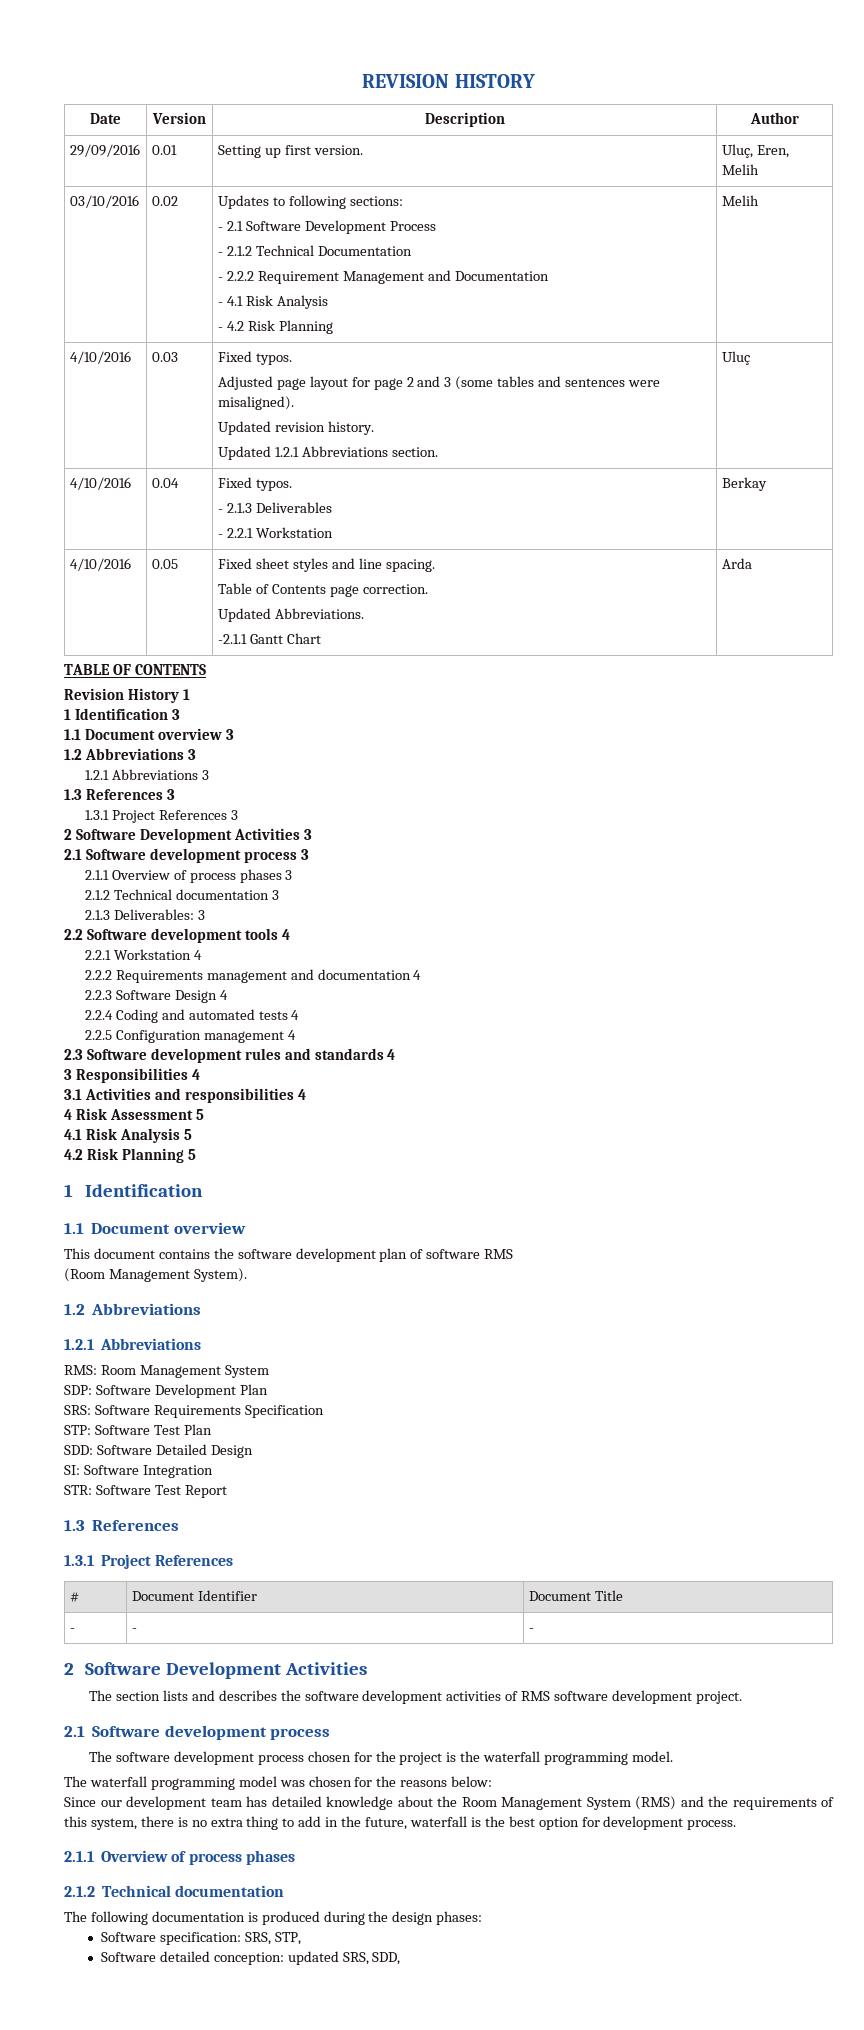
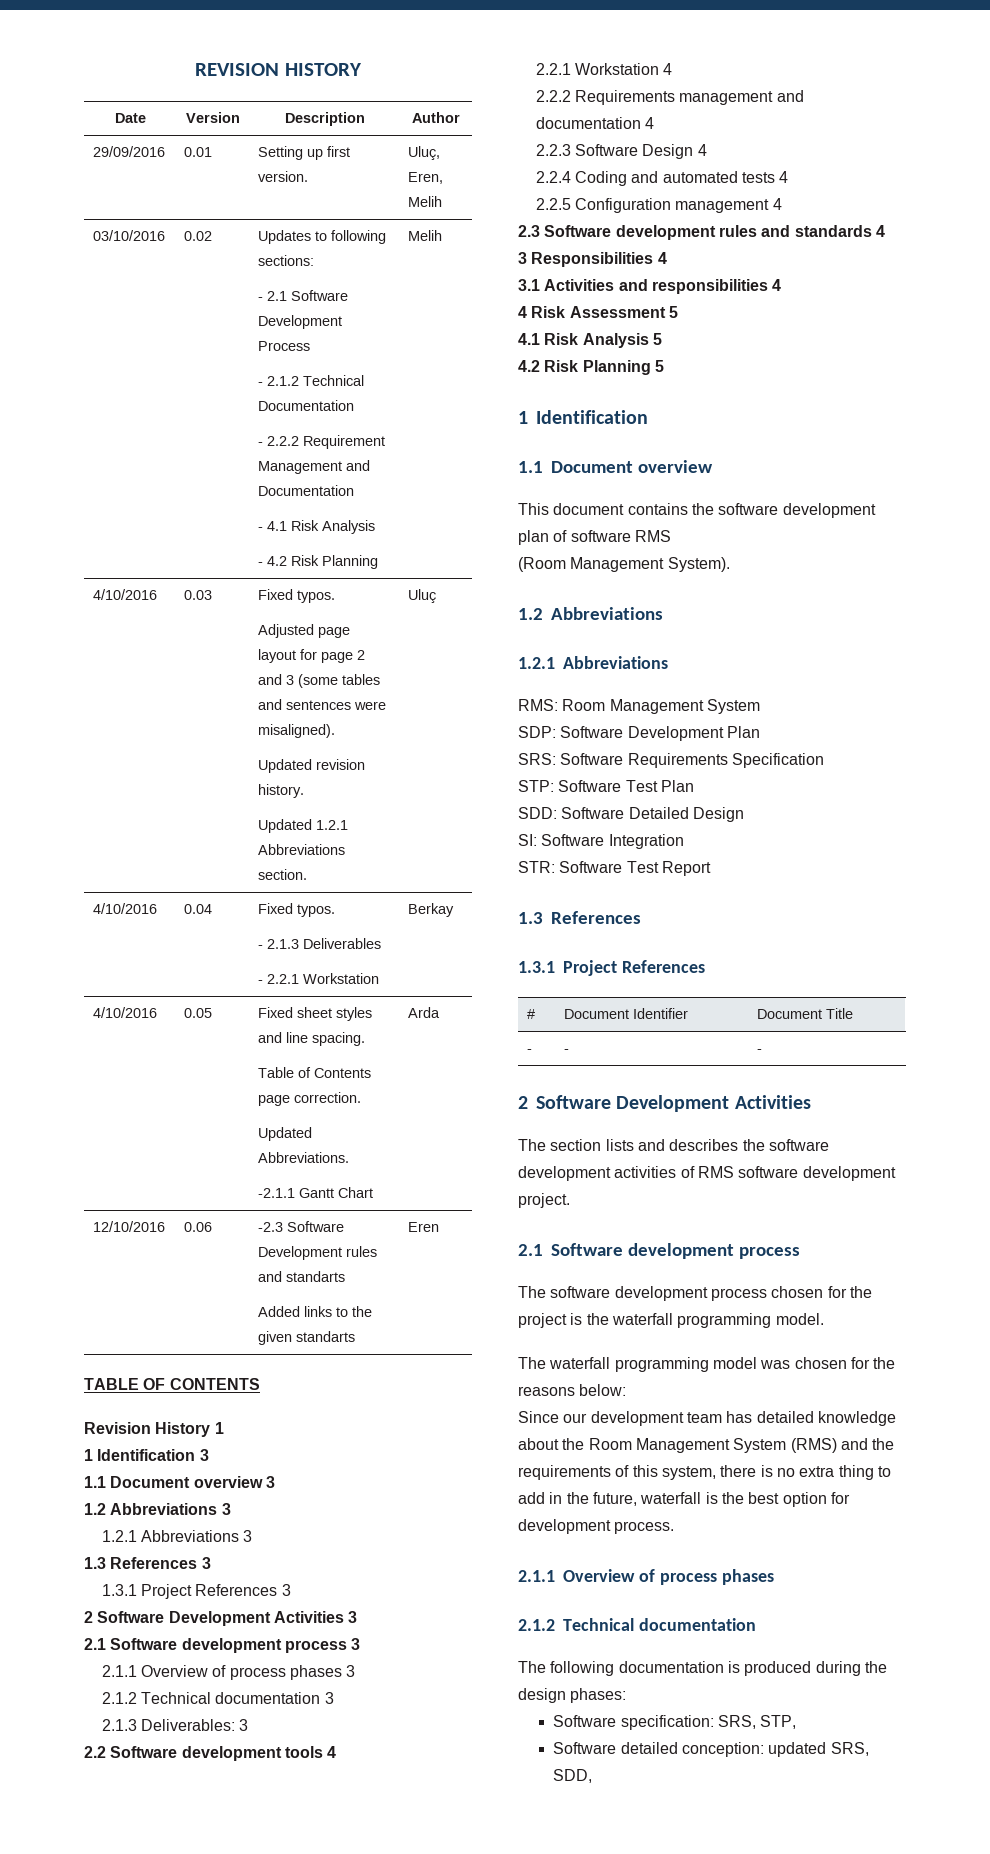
+ 12/10/2016 | 0.06 | -2.3 Software Development rules and standarts
+ Added links to the given standarts | Eren

